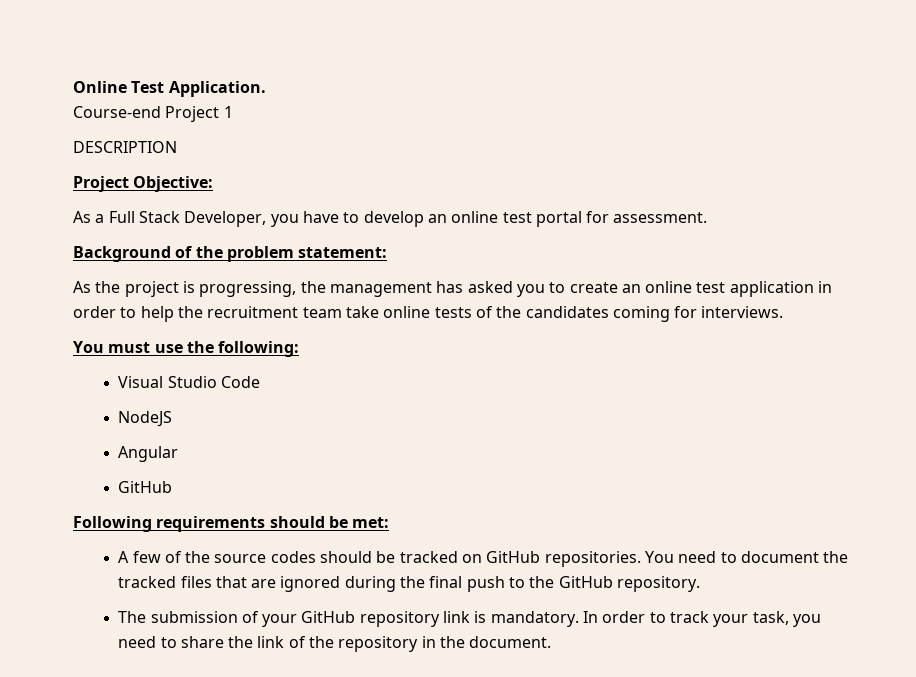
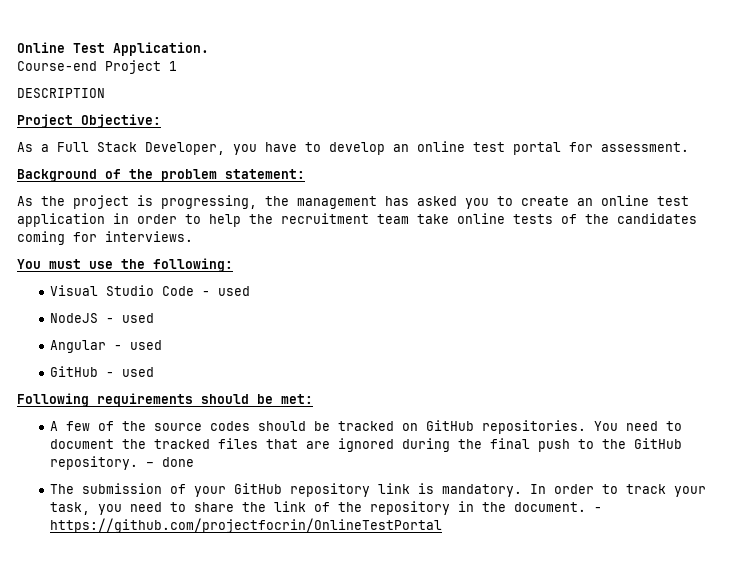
- Visual Studio Code
+ Visual Studio Code - used
- NodeJS
+ NodeJS - used
- Angular
- GitHub
+ Angular - used
+ GitHub - used
+ – done
+ - https://github.com/projectfocrin/OnlineTestPortal

